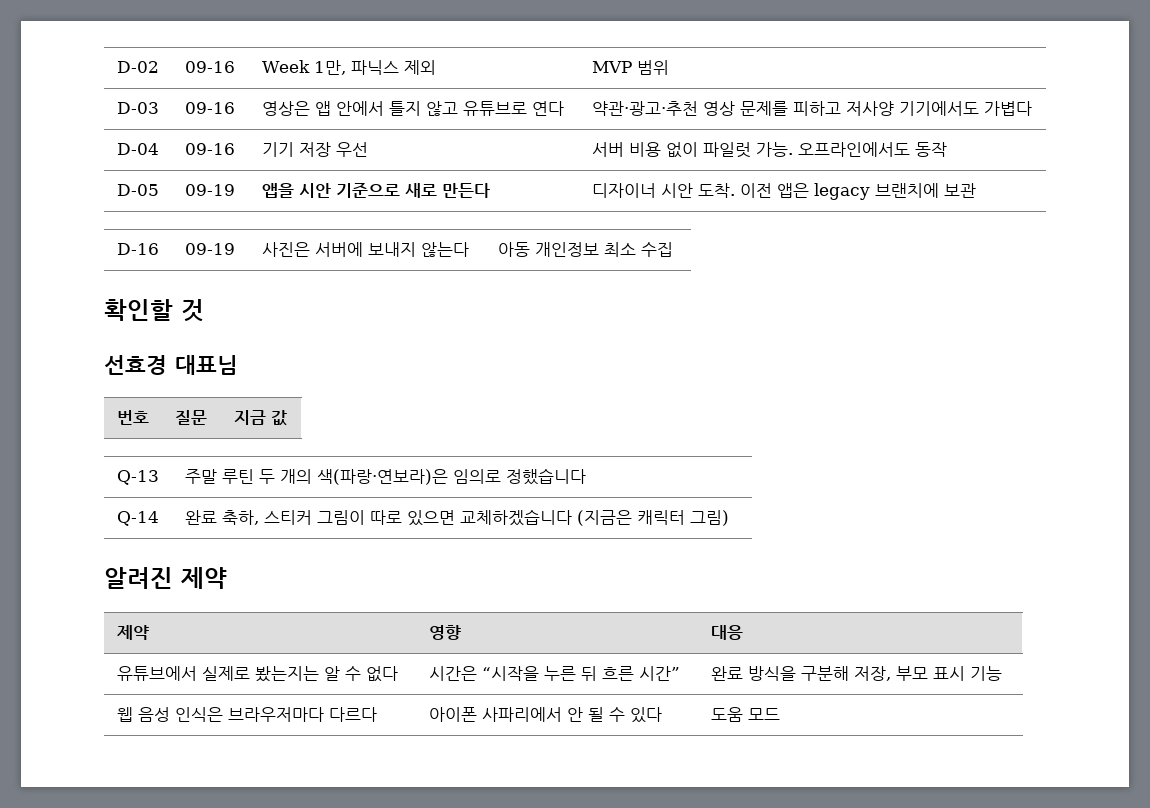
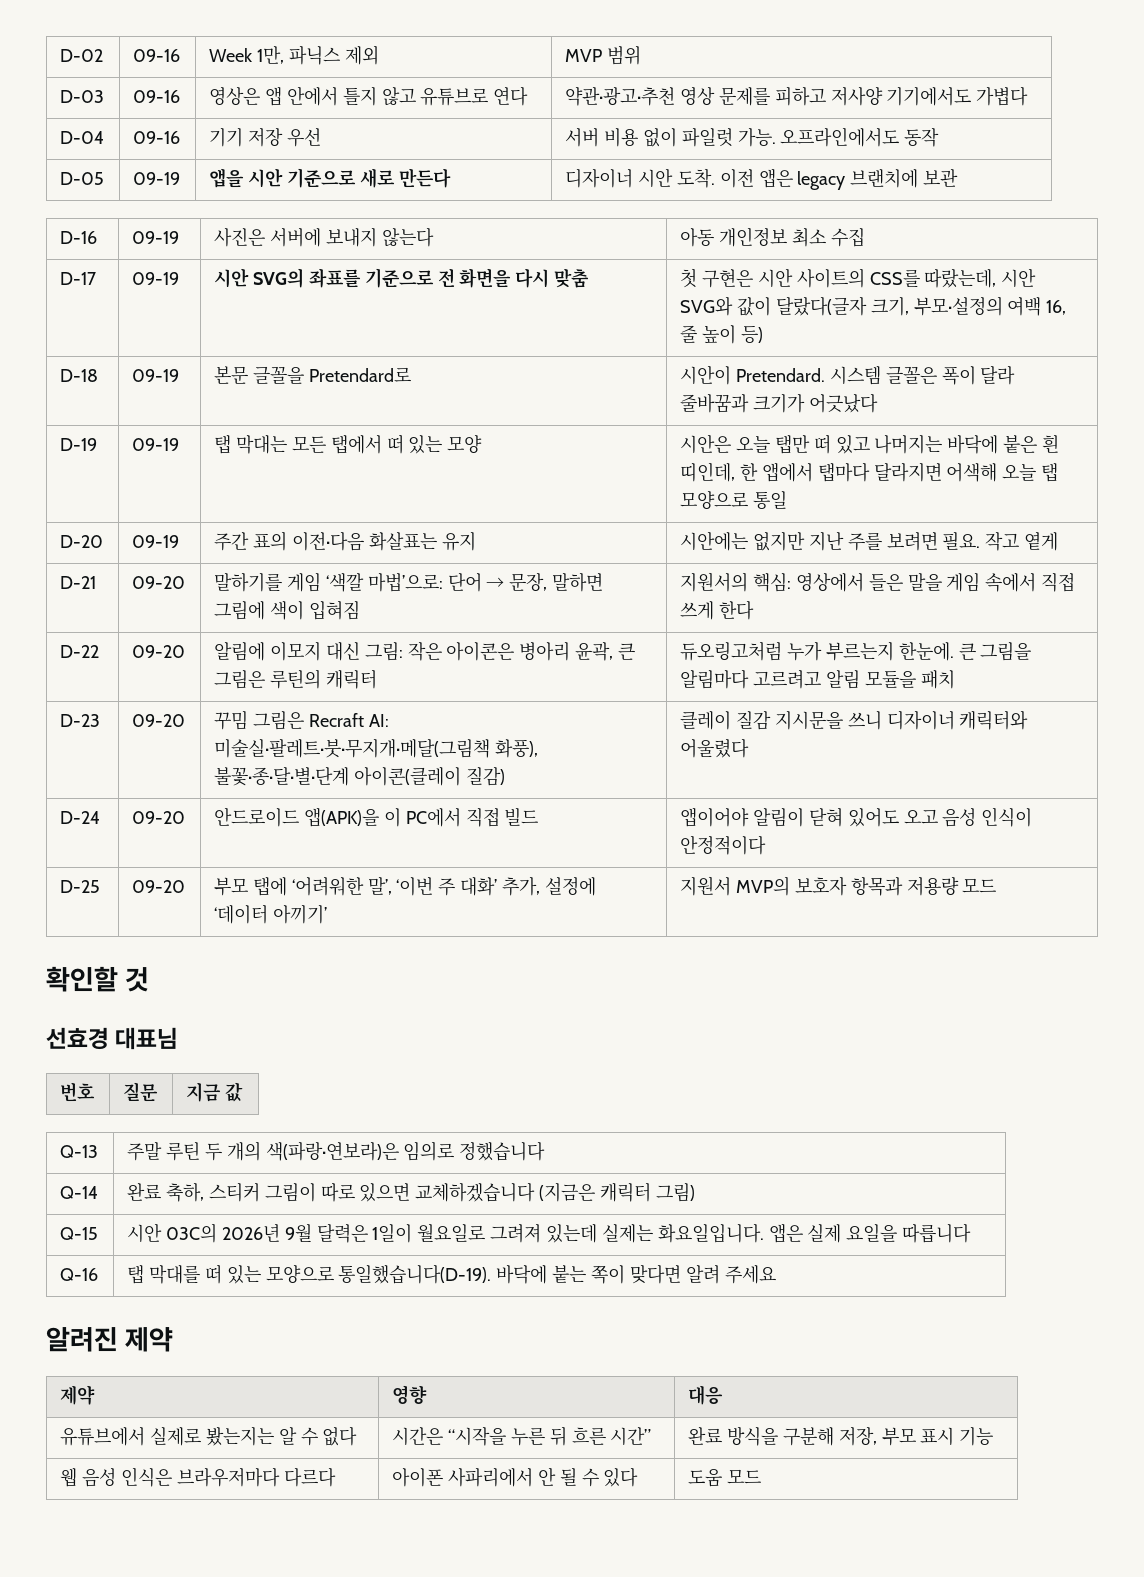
+ D-17 | 09-19 | 시안 SVG의 좌표를 기준으로 전 화면을 다시 맞춤 | 첫 구현은 시안 사이트의 CSS를 따랐는데, 시안 SVG와 값이 달랐다(글자 크기, 부모·설정의 여백 16, 줄 높이 등)
+ D-18 | 09-19 | 본문 글꼴을 Pretendard로 | 시안이 Pretendard. 시스템 글꼴은 폭이 달라 줄바꿈과 크기가 어긋났다
+ D-19 | 09-19 | 탭 막대는 모든 탭에서 떠 있는 모양 | 시안은 오늘 탭만 떠 있고 나머지는 바닥에 붙은 흰 띠인데, 한 앱에서 탭마다 달라지면 어색해 오늘 탭 모양으로 통일
+ D-20 | 09-19 | 주간 표의 이전·다음 화살표는 유지 | 시안에는 없지만 지난 주를 보려면 필요. 작고 옅게
+ D-21 | 09-20 | 말하기를 게임 ‘색깔 마법’으로: 단어 → 문장, 말하면 그림에 색이 입혀짐 | 지원서의 핵심: 영상에서 들은 말을 게임 속에서 직접 쓰게 한다
+ D-22 | 09-20 | 알림에 이모지 대신 그림: 작은 아이콘은 병아리 윤곽, 큰 그림은 루틴의 캐릭터 | 듀오링고처럼 누가 부르는지 한눈에. 큰 그림을 알림마다 고르려고 알림 모듈을 패치
+ D-23 | 09-20 | 꾸밈 그림은 Recraft AI: 미술실·팔레트·붓·무지개·메달(그림책 화풍), 불꽃·종·달·별·단계 아이콘(클레이 질감) | 클레이 질감 지시문을 쓰니 디자이너 캐릭터와 어울렸다
+ D-24 | 09-20 | 안드로이드 앱(APK)을 이 PC에서 직접 빌드 | 앱이어야 알림이 닫혀 있어도 오고 음성 인식이 안정적이다
+ D-25 | 09-20 | 부모 탭에 ‘어려워한 말’, ‘이번 주 대화’ 추가, 설정에 ‘데이터 아끼기’ | 지원서 MVP의 보호자 항목과 저용량 모드
+ Q-15 | 시안 03C의 2026년 9월 달력은 1일이 월요일로 그려져 있는데 실제는 화요일입니다. 앱은 실제 요일을 따릅니다
+ Q-16 | 탭 막대를 떠 있는 모양으로 통일했습니다(D-19). 바닥에 붙는 쪽이 맞다면 알려 주세요

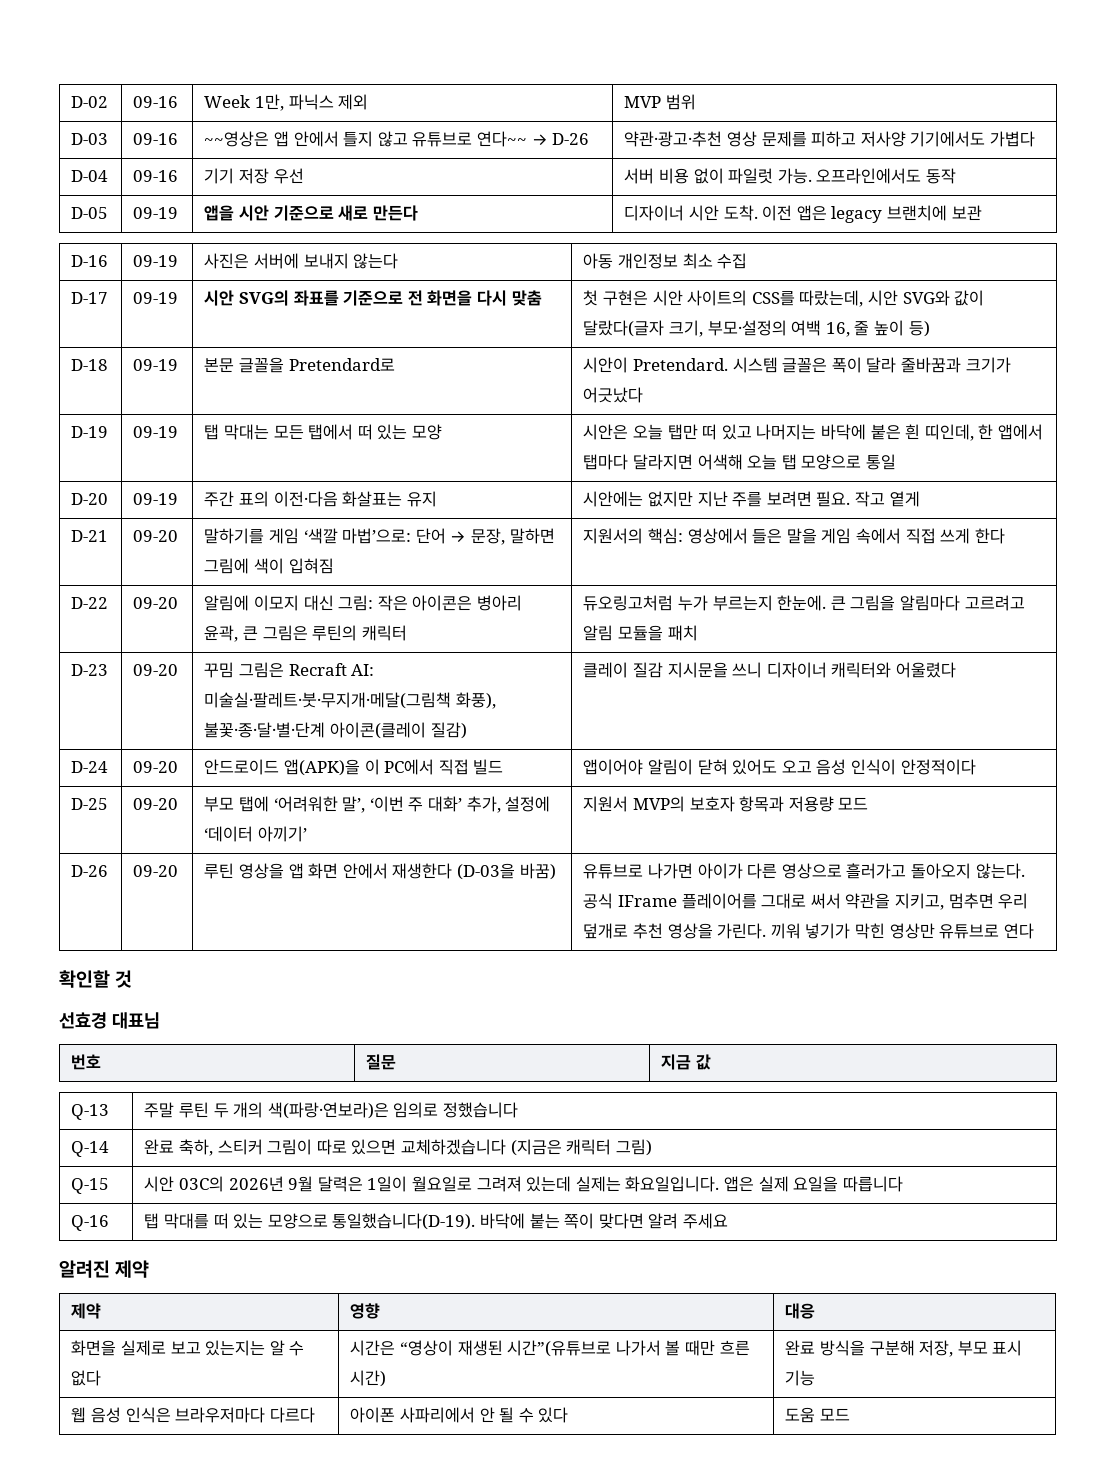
- D-03 | 09-16 | 영상은 앱 안에서 틀지 않고 유튜브로 연다 | 약관·광고·추천 영상 문제를 피하고 저사양 기기에서도 가볍다
+ D-03 | 09-16 | ~~영상은 앱 안에서 틀지 않고 유튜브로 연다~~ → D-26 | 약관·광고·추천 영상 문제를 피하고 저사양 기기에서도 가볍다
+ D-26 | 09-20 | 루틴 영상을 앱 화면 안에서 재생한다 (D-03을 바꿈) | 유튜브로 나가면 아이가 다른 영상으로 흘러가고 돌아오지 않는다. 공식 IFrame 플레이어를 그대로 써서 약관을 지키고, 멈추면 우리 덮개로 추천 영상을 가린다. 끼워 넣기가 막힌 영상만 유튜브로 연다
- 유튜브에서 실제로 봤는지는 알 수 없다 | 시간은 “시작을 누른 뒤 흐른 시간” | 완료 방식을 구분해 저장, 부모 표시 기능
+ 화면을 실제로 보고 있는지는 알 수 없다 | 시간은 “영상이 재생된 시간”(유튜브로 나가서 볼 때만 흐른 시간) | 완료 방식을 구분해 저장, 부모 표시 기능

